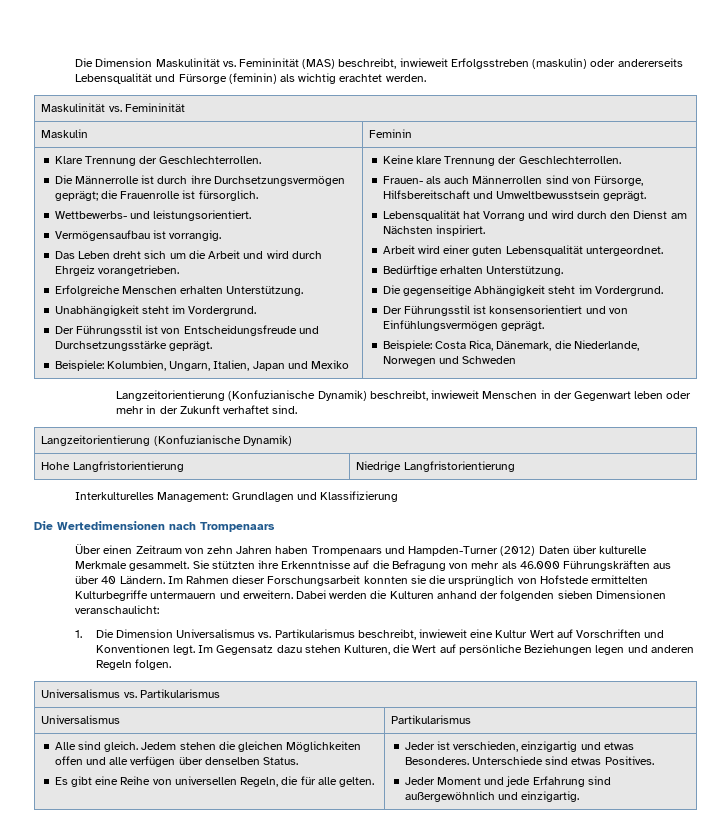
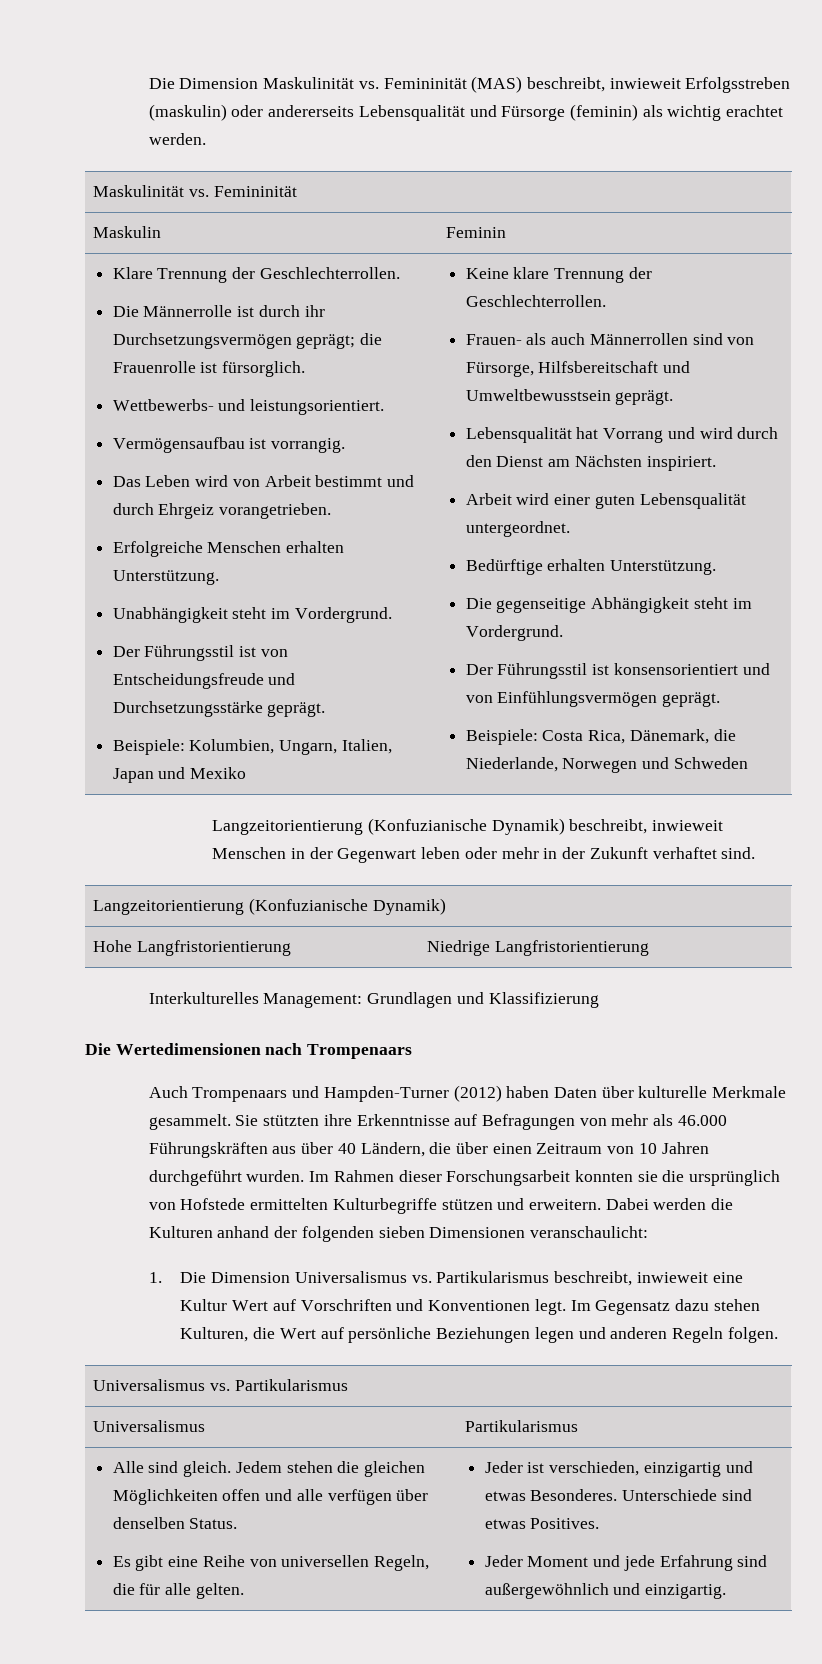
- Die Männerrolle ist durch ihre Durchsetzungsvermögen geprägt; die Frauenrolle ist fürsorglich.
+ Die Männerrolle ist durch ihr Durchsetzungsvermögen geprägt; die Frauenrolle ist fürsorglich.
- Das Leben dreht sich um die Arbeit und wird durch Ehrgeiz vorangetrieben.
+ Das Leben wird von Arbeit bestimmt und durch Ehrgeiz vorangetrieben.
- Über einen Zeitraum von zehn Jahren haben Trompenaars und Hampden-Turner (2012) Daten über kulturelle Merkmale gesammelt.
+ Auch Trompenaars und Hampden-Turner (2012) haben Daten über kulturelle Merkmale gesammelt.
- Sie stützten ihre Erkenntnisse auf die Befragung von mehr als 46.000 Führungskräften aus über 40 Ländern.
+ Sie stützten ihre Erkenntnisse auf Befragungen von mehr als 46.000 Führungskräften aus über 40 Ländern, die über einen Zeitraum von 10 Jahren durchgeführt wurden.
- Im Rahmen dieser Forschungsarbeit konnten sie die ursprünglich von Hofstede ermittelten Kulturbegriffe untermauern und erweitern.
+ Im Rahmen dieser Forschungsarbeit konnten sie die ursprünglich von Hofstede ermittelten Kulturbegriffe stützen und erweitern.

